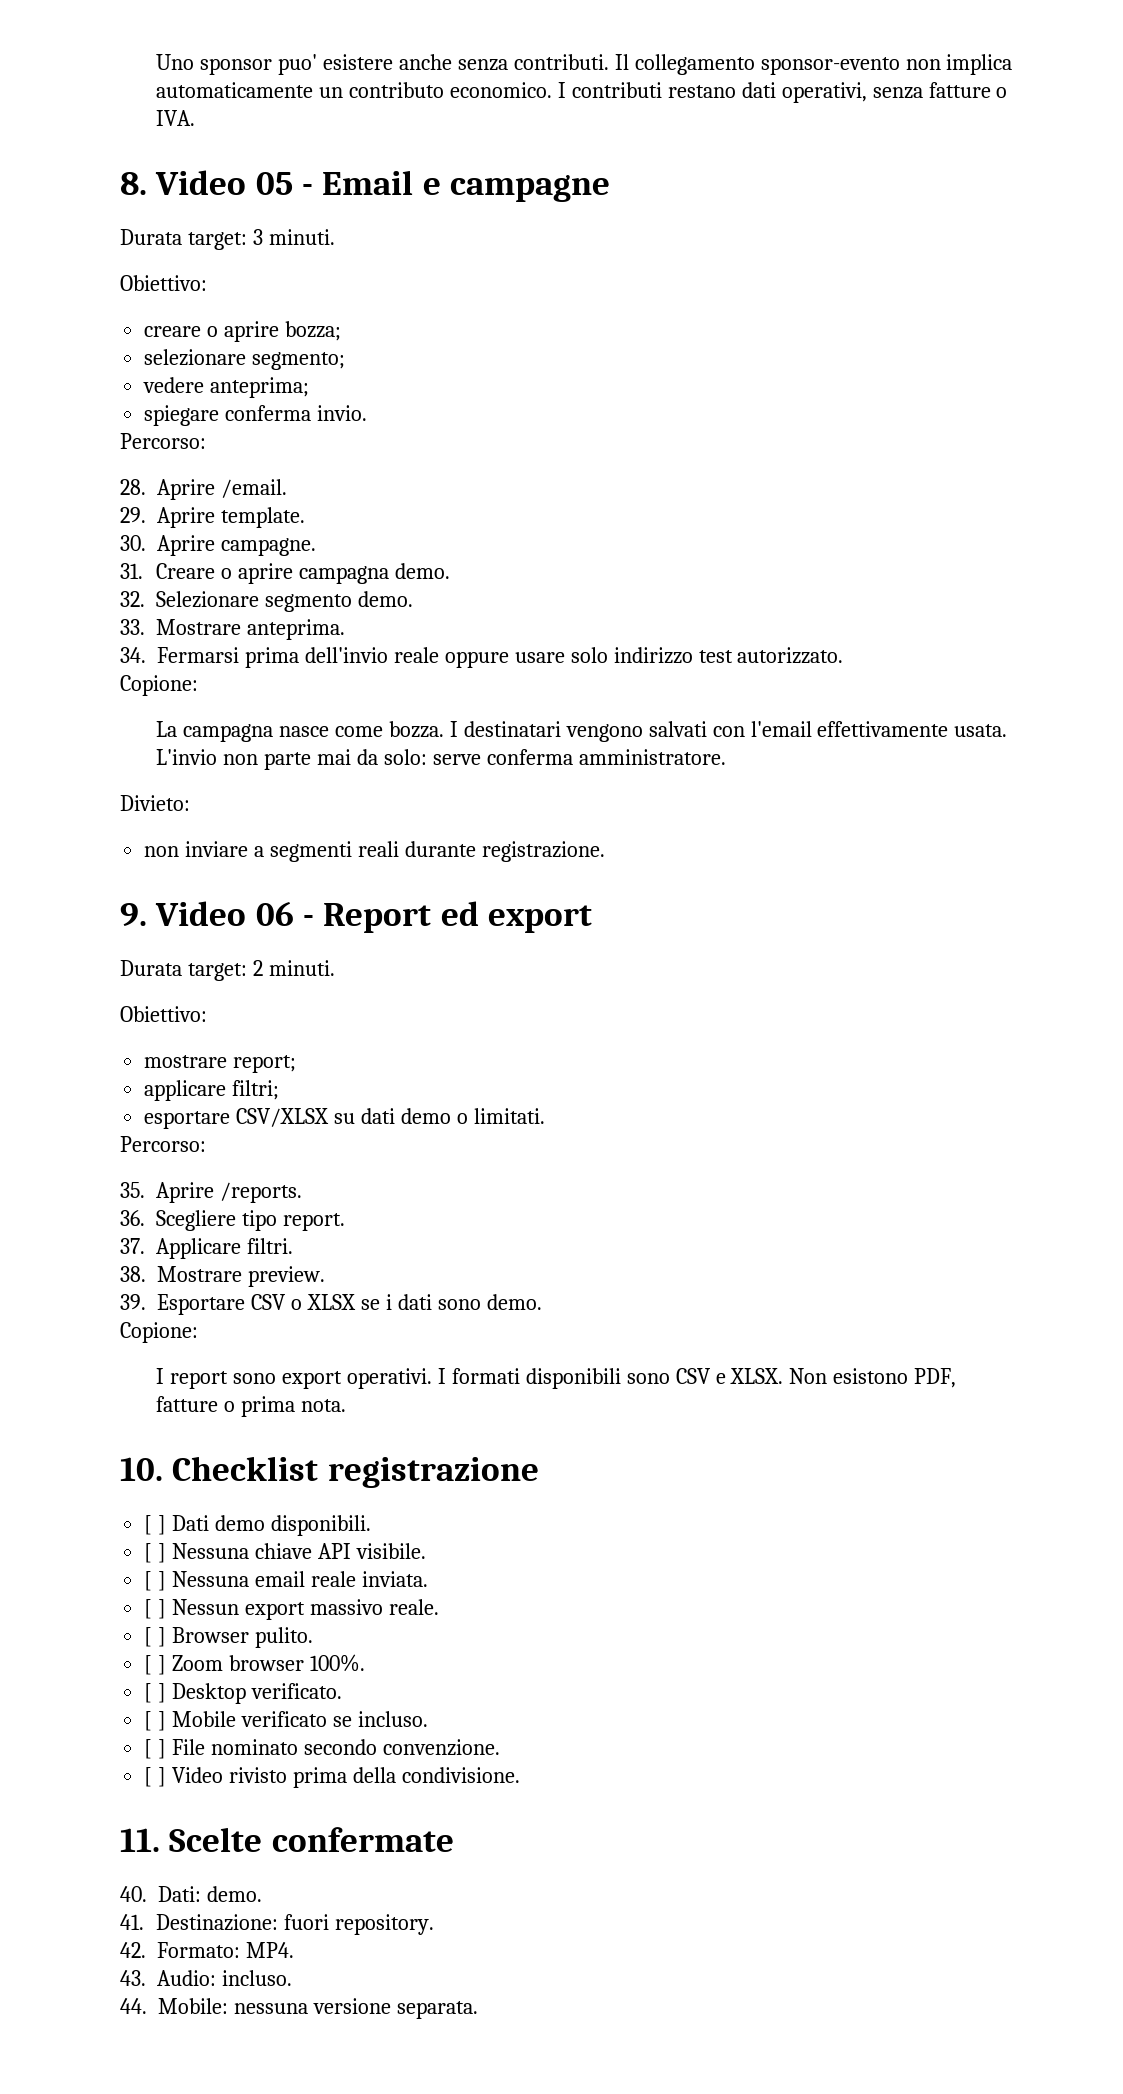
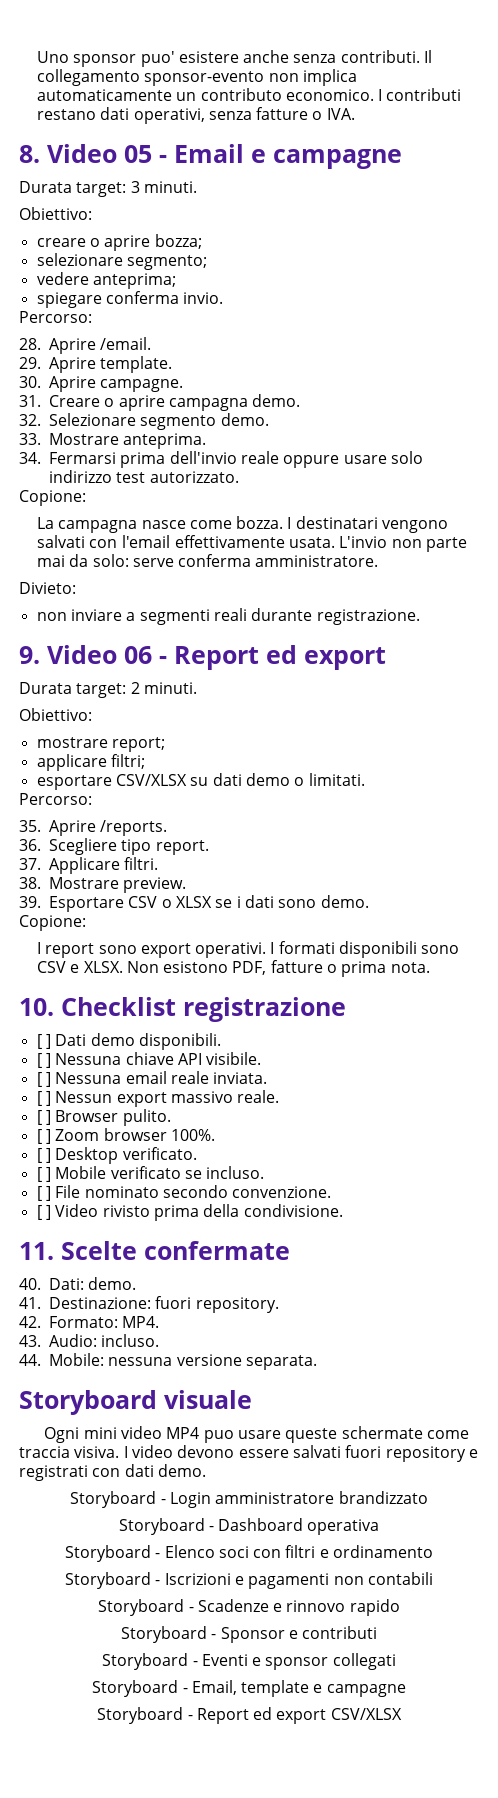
+ Storyboard visuale
+ Ogni mini video MP4 puo usare queste schermate come traccia visiva. I video devono essere salvati fuori repository e registrati con dati demo.
+ Storyboard - Login amministratore brandizzato
+ Storyboard - Dashboard operativa
+ Storyboard - Elenco soci con filtri e ordinamento
+ Storyboard - Iscrizioni e pagamenti non contabili
+ Storyboard - Scadenze e rinnovo rapido
+ Storyboard - Sponsor e contributi
+ Storyboard - Eventi e sponsor collegati
+ Storyboard - Email, template e campagne
+ Storyboard - Report ed export CSV/XLSX

